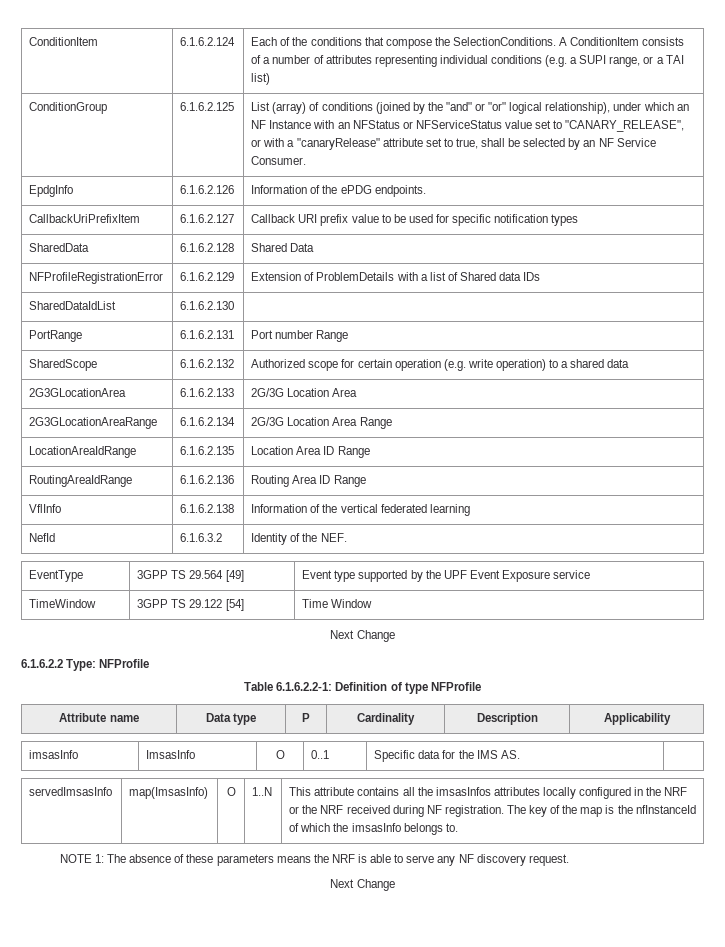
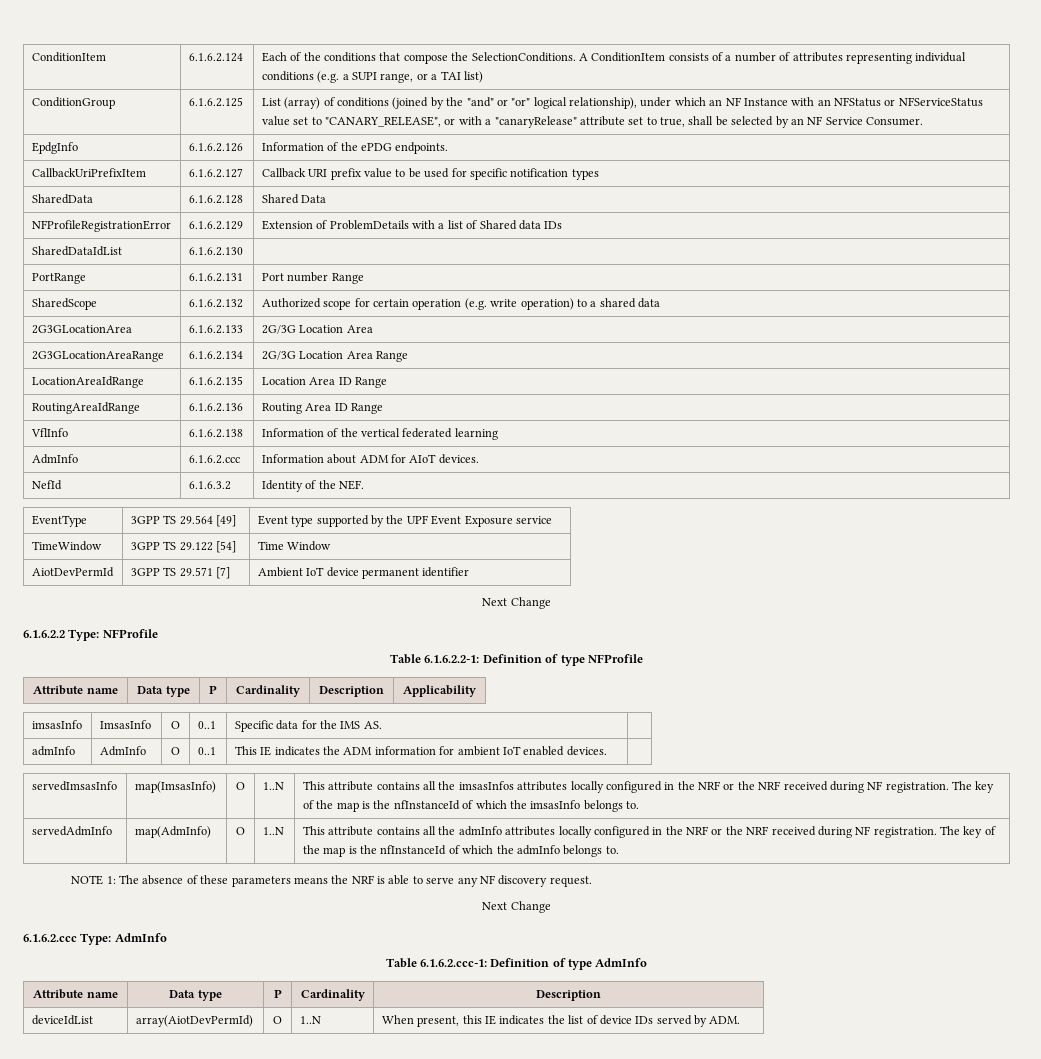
+ AdmInfo | 6.1.6.2.ccc | Information about ADM for AIoT devices.
+ AiotDevPermId | 3GPP TS 29.571 [7] | Ambient IoT device permanent identifier
+ admInfo | AdmInfo | O | 0..1 | This IE indicates the ADM information for ambient IoT enabled devices. |
+ servedAdmInfo | map(AdmInfo) | O | 1..N | This attribute contains all the admInfo attributes locally configured in the NRF or the NRF received during NF registration. The key of the map is the nfInstanceId of which the admInfo belongs to.
+ 6.1.6.2.ccc Type: AdmInfo
+ Table 6.1.6.2.ccc-1: Definition of type AdmInfo
+ Attribute name | Data type | P | Cardinality | Description
+ deviceIdList | array(AiotDevPermId) | O | 1..N | When present, this IE indicates the list of device IDs served by ADM.

